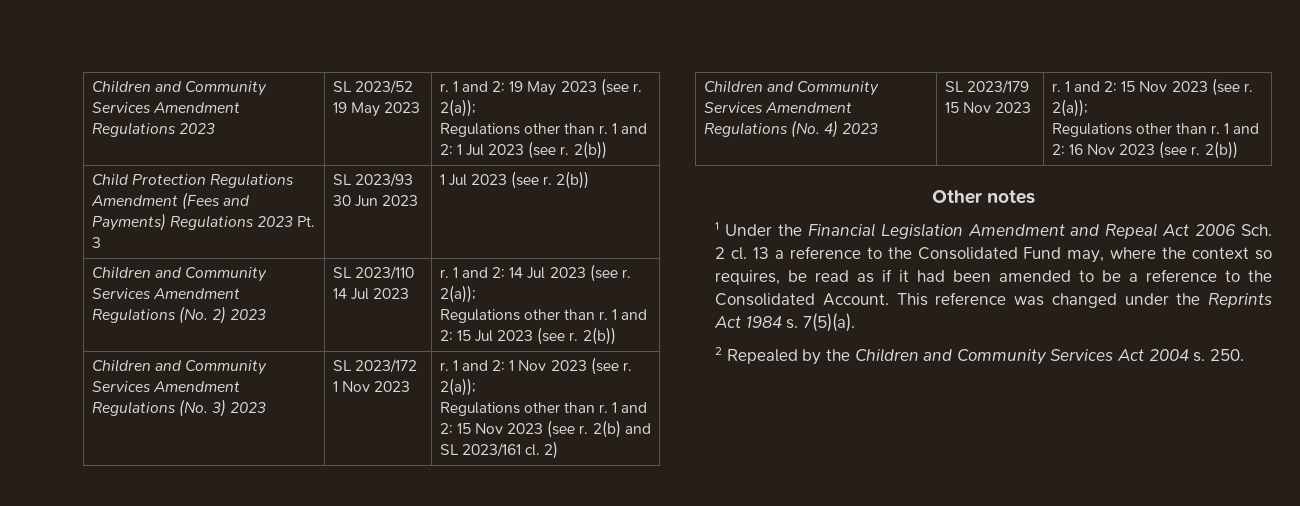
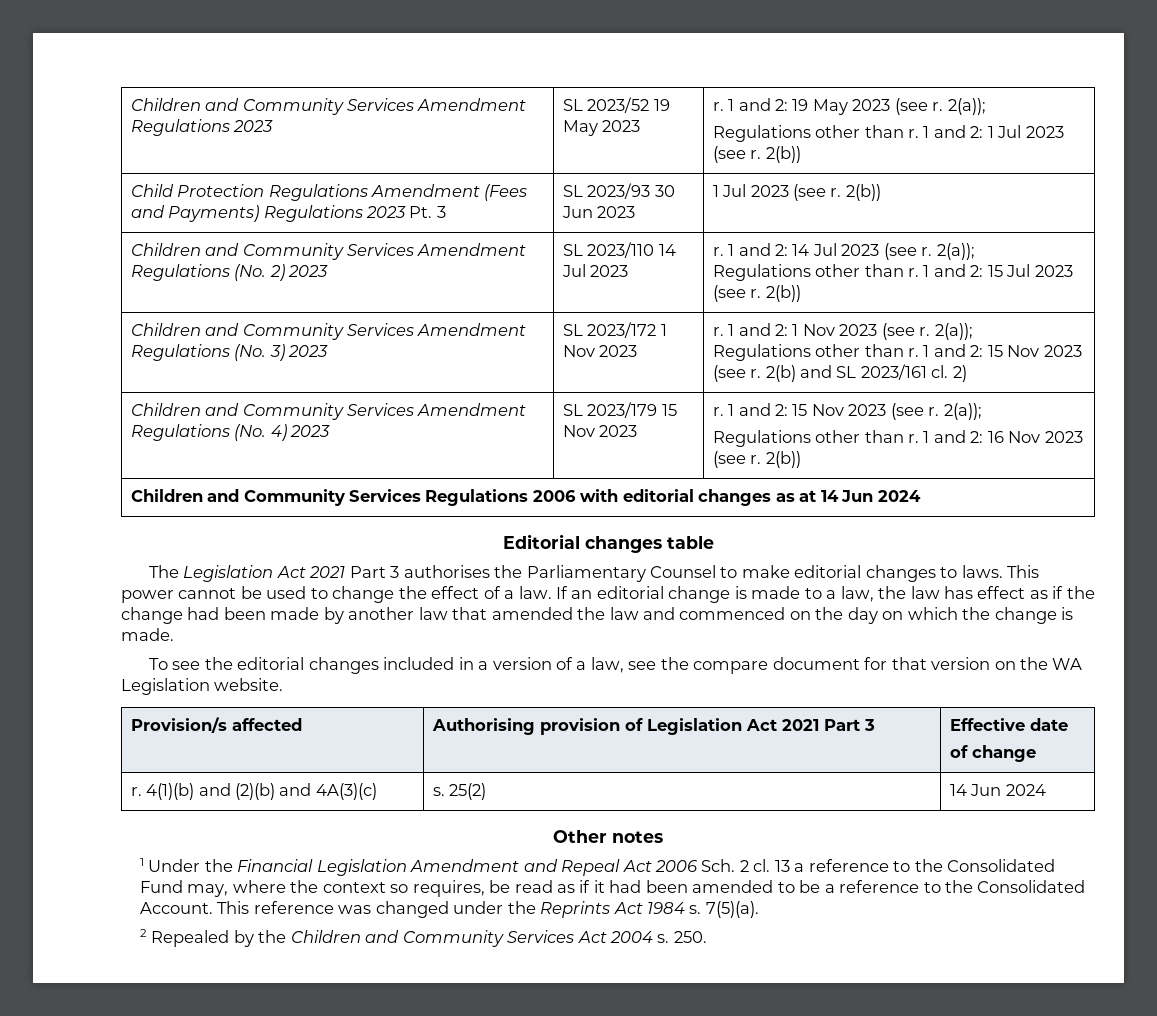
+ Children and Community Services Regulations 2006 with editorial changes as at 14 Jun 2024
+ Editorial changes table
+ The Legislation Act 2021 Part 3 authorises the Parliamentary Counsel to make editorial changes to laws. This power cannot be used to change the effect of a law. If an editorial change is made to a law, the law has effect as if the change had been made by another law that amended the law and commenced on the day on which the change is made.
+ To see the editorial changes included in a version of a law, see the compare document for that version on the WA Legislation website.
+ Provision/s affected | Authorising provision of Legislation Act 2021 Part 3 | Effective date
+ of change
+ r. 4(1)(b) and (2)(b) and 4A(3)(c) | s. 25(2) | 14 Jun 2024

